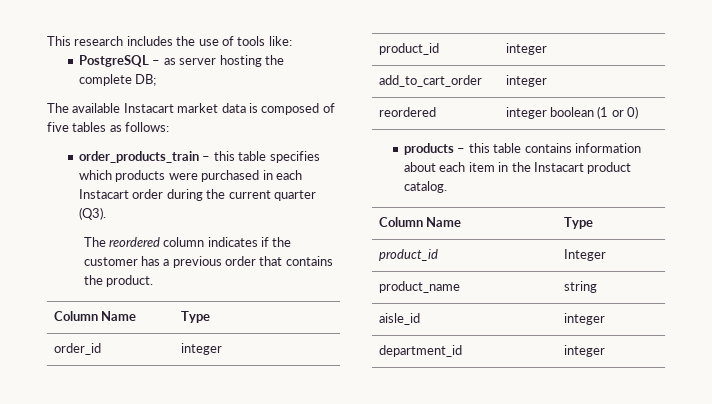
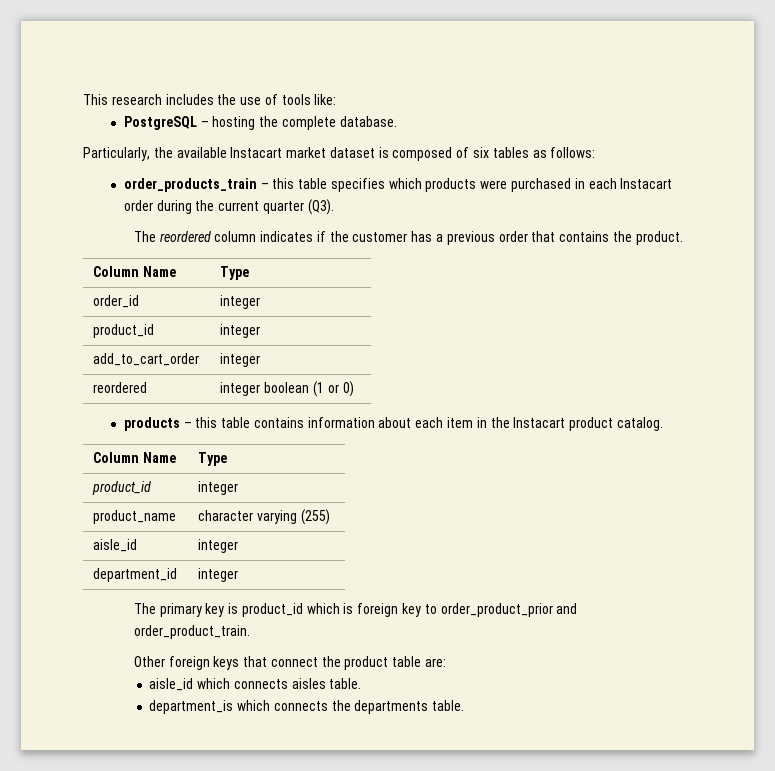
- PostgreSQL – as server hosting the complete DB;
- The available Instacart market data is composed of five tables as follows:
+ PostgreSQL – hosting the complete database.
+ Particularly, the available Instacart market dataset is composed of six tables as follows:
  products – this table contains information about each item in the Instacart product catalog.
  Column Name | Type
- product_id | Integer
+ product_id | integer
- product_name | string
+ product_name | character varying (255)
+ The primary key is product_id which is foreign key to order_product_prior and order_product_train.
+ Other foreign keys that connect the product table are:
+ aisle_id which connects aisles table.
+ department_is which connects the departments table.

